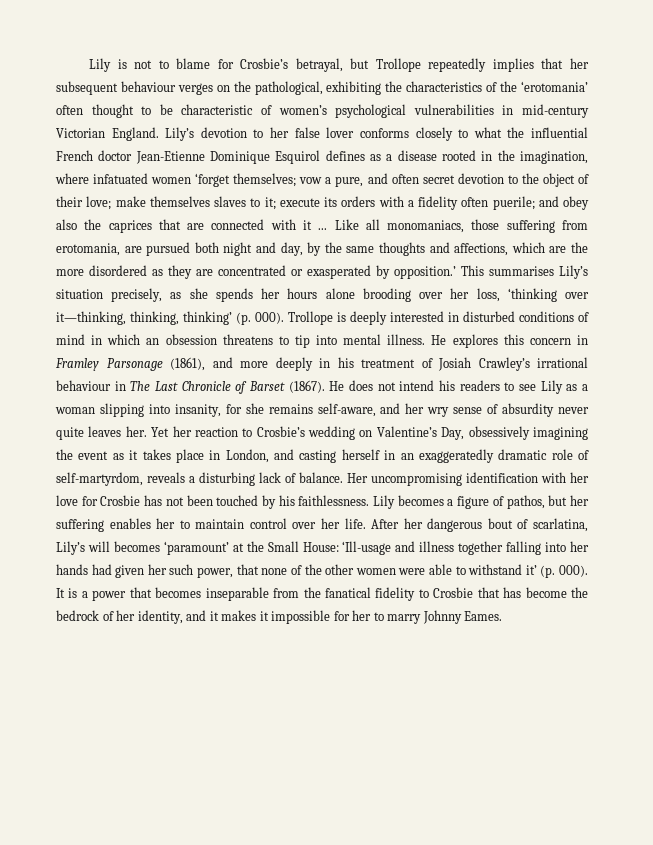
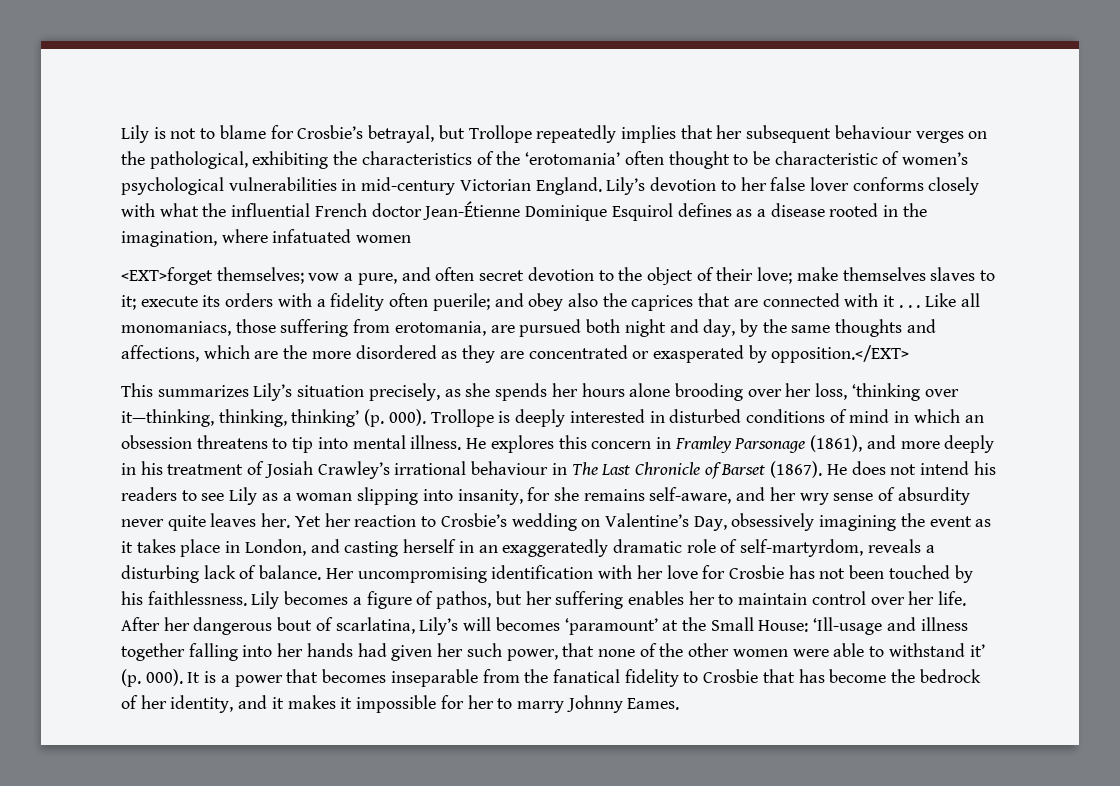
- Lily’s devotion to her false lover conforms closely to what the influential French doctor Jean-Etienne Dominique Esquirol defines as a disease rooted in the imagination, where infatuated women ‘forget themselves;
+ Lily’s devotion to her false lover conforms closely with what the influential French doctor Jean-Étienne Dominique Esquirol defines as a disease rooted in the imagination, where infatuated women
+ <EXT>forget themselves;
- and obey also the caprices that are connected with it ...
+ and obey also the caprices that are connected with it . . .
- Like all monomaniacs, those suffering from erotomania, are pursued both night and day, by the same thoughts and affections, which are the more disordered as they are concentrated or exasperated by opposition.’ This summarises Lily’s situation precisely, as she spends her hours alone brooding over her loss, ‘thinking over it—thinking, thinking, thinking’ (p. 000).
+ Like all monomaniacs, those suffering from erotomania, are pursued both night and day, by the same thoughts and affections, which are the more disordered as they are concentrated or exasperated by opposition.</EXT>
+ This summarizes Lily’s situation precisely, as she spends her hours alone brooding over her loss, ‘thinking over it—thinking, thinking, thinking’ (p. 000).

